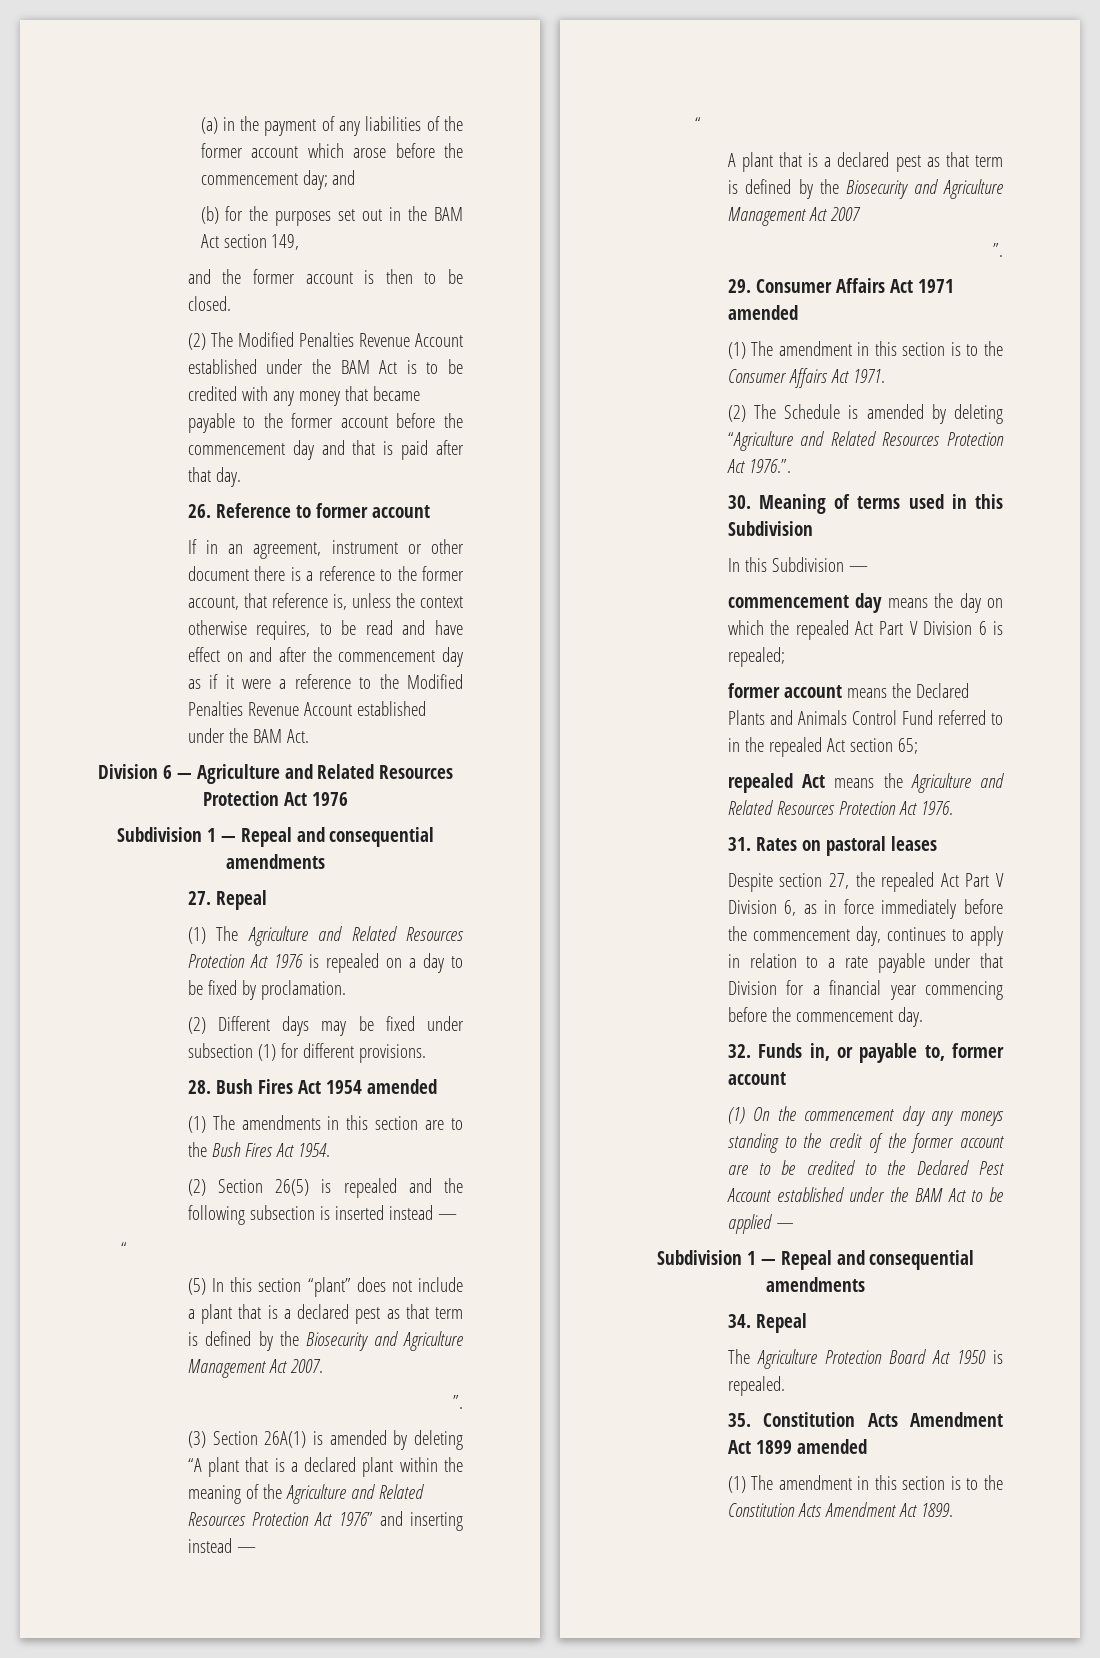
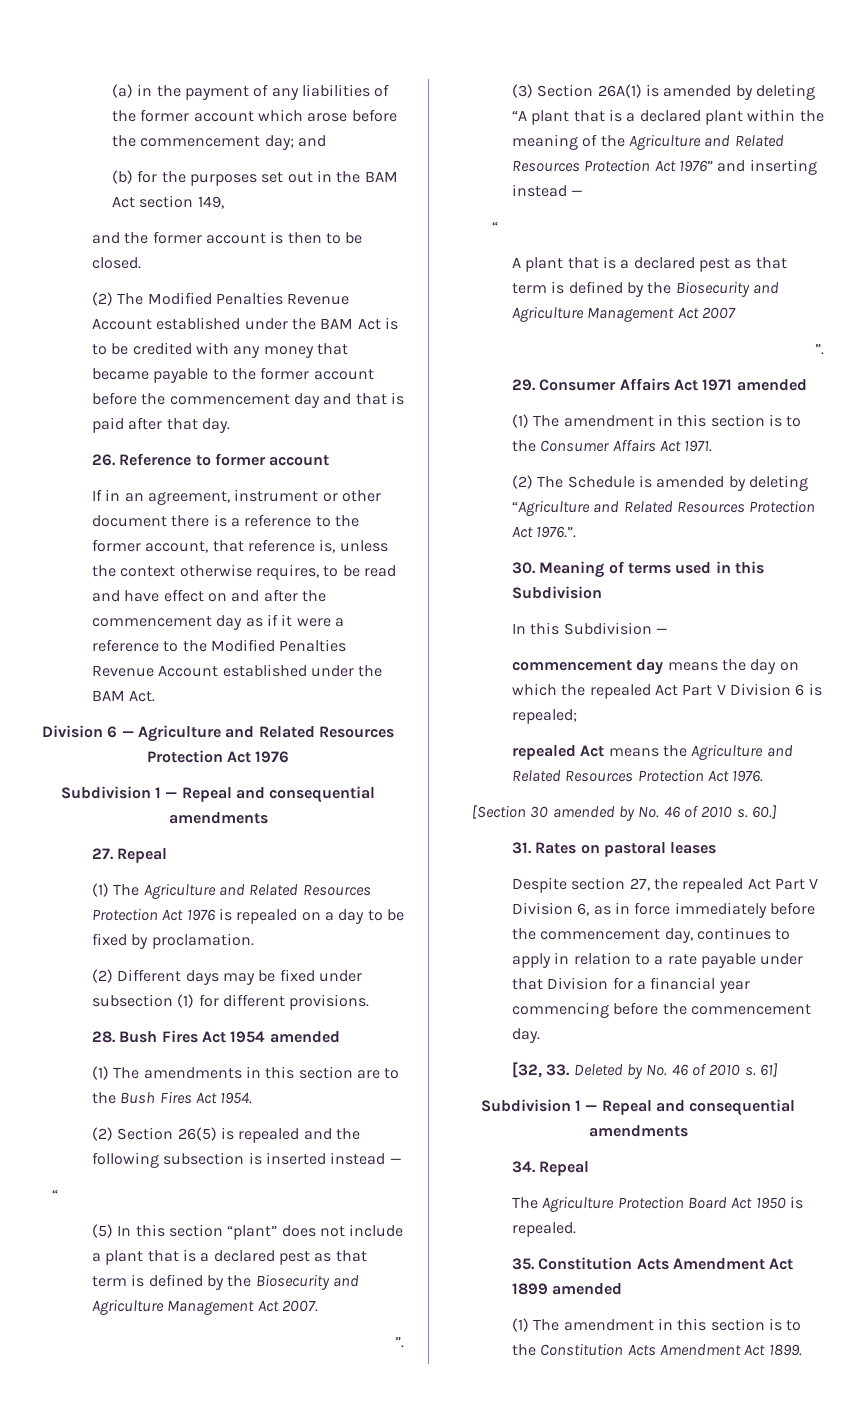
- former account means the Declared Plants and Animals Control Fund referred to in the repealed Act section 65;
+ [Section 30 amended by No. 46 of 2010 s. 60.]
- 32. Funds in, or payable to, former account
- (1) On the commencement day any moneys standing to the credit of the former account are to be credited to the Declared Pest Account established under the BAM Act to be applied —
+ [32, 33. Deleted by No. 46 of 2010 s. 61]

